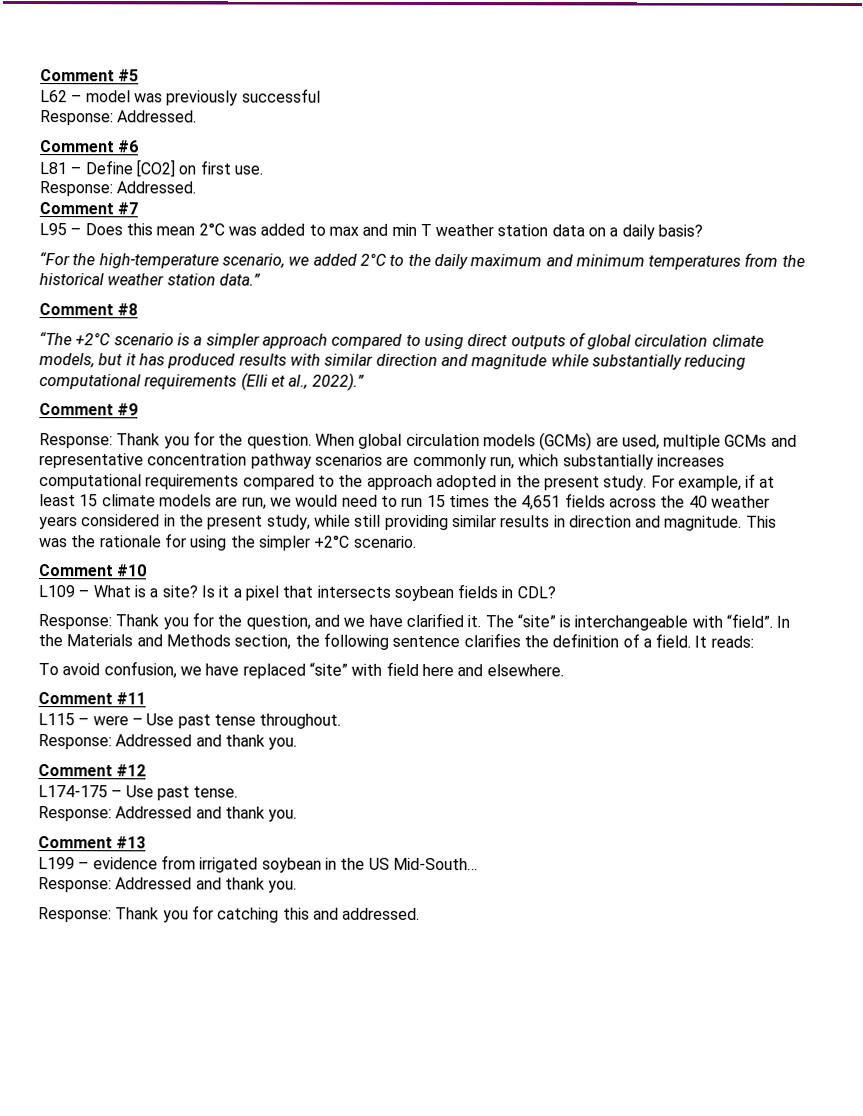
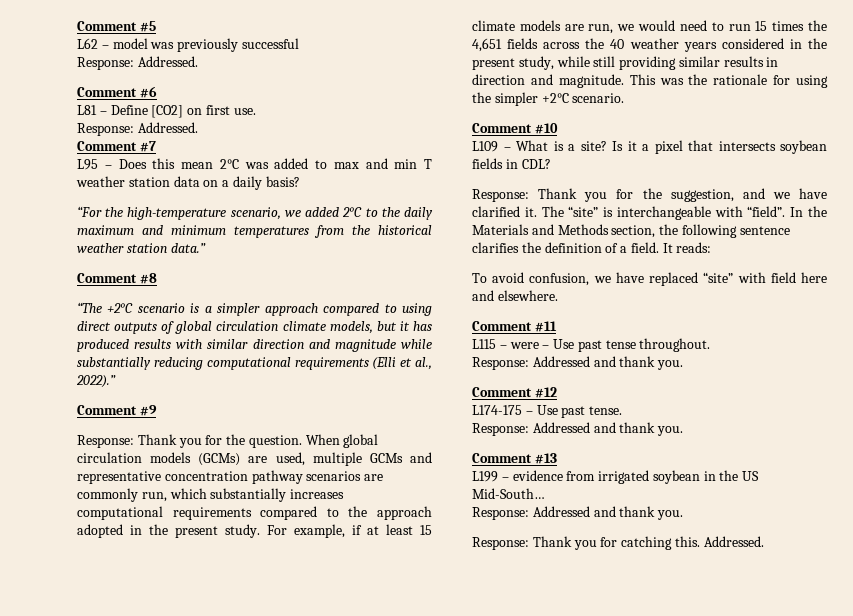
- Response: Thank you for the question, and we have clarified it.
+ Response: Thank you for the suggestion, and we have clarified it.
- Response: Thank you for catching this and addressed.
+ Response: Thank you for catching this. Addressed.

